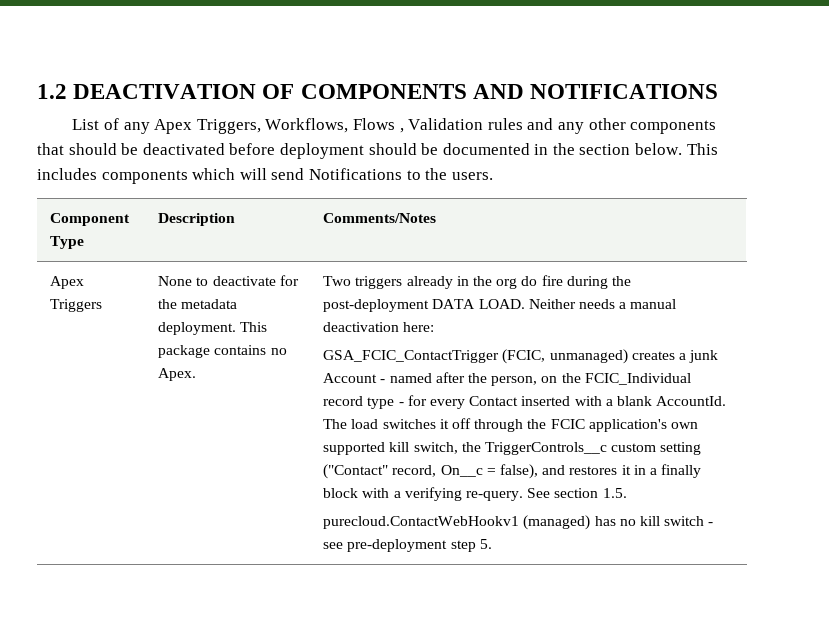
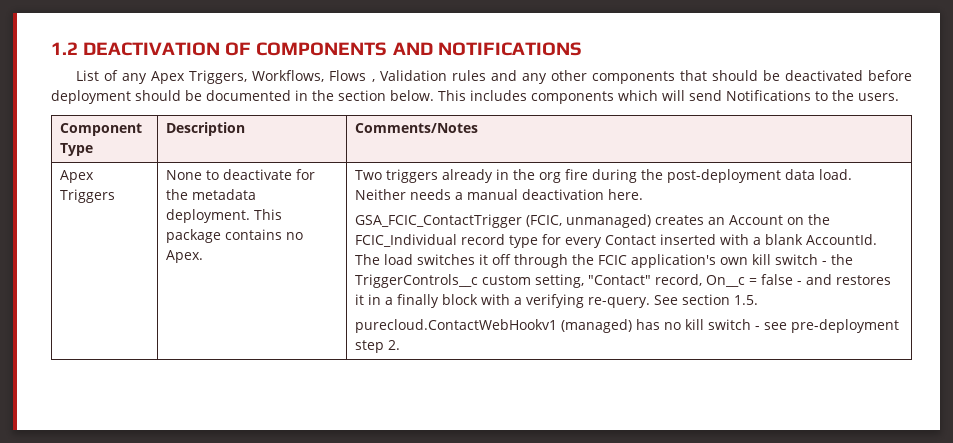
- Two triggers already in the org do fire during the post-deployment DATA LOAD.
+ Two triggers already in the org fire during the post-deployment data load.
- Neither needs a manual deactivation here:
+ Neither needs a manual deactivation here.
- GSA_FCIC_ContactTrigger (FCIC, unmanaged) creates a junk Account - named after the person, on the FCIC_Individual record type - for every Contact inserted with a blank AccountId.
+ GSA_FCIC_ContactTrigger (FCIC, unmanaged) creates an Account on the FCIC_Individual record type for every Contact inserted with a blank AccountId.
- The load switches it off through the FCIC application's own supported kill switch, the TriggerControls__c custom setting ("Contact" record, On__c = false), and restores it in a finally block with a verifying re-query.
+ The load switches it off through the FCIC application's own kill switch - the TriggerControls__c custom setting, "Contact" record, On__c = false - and restores it in a finally block with a verifying re-query.
- purecloud.ContactWebHookv1 (managed) has no kill switch - see pre-deployment step 5.
+ purecloud.ContactWebHookv1 (managed) has no kill switch - see pre-deployment step 2.

